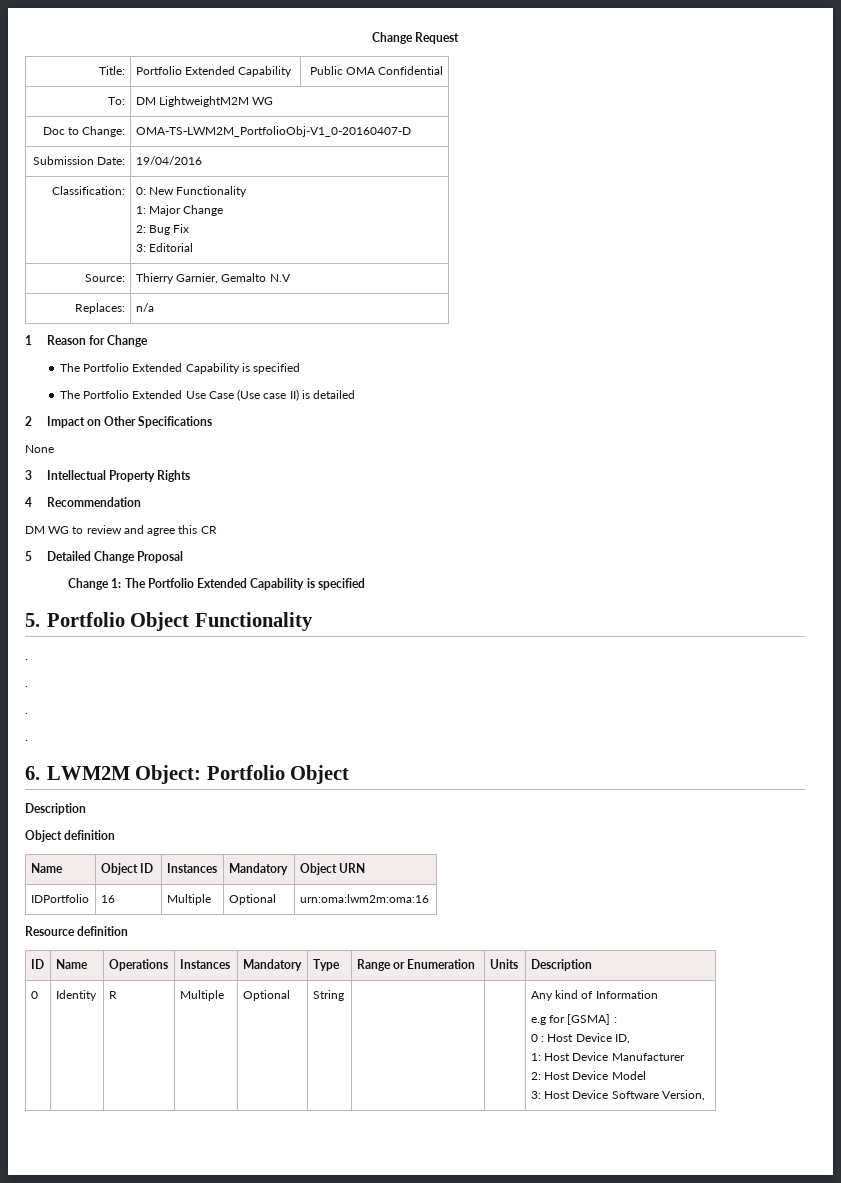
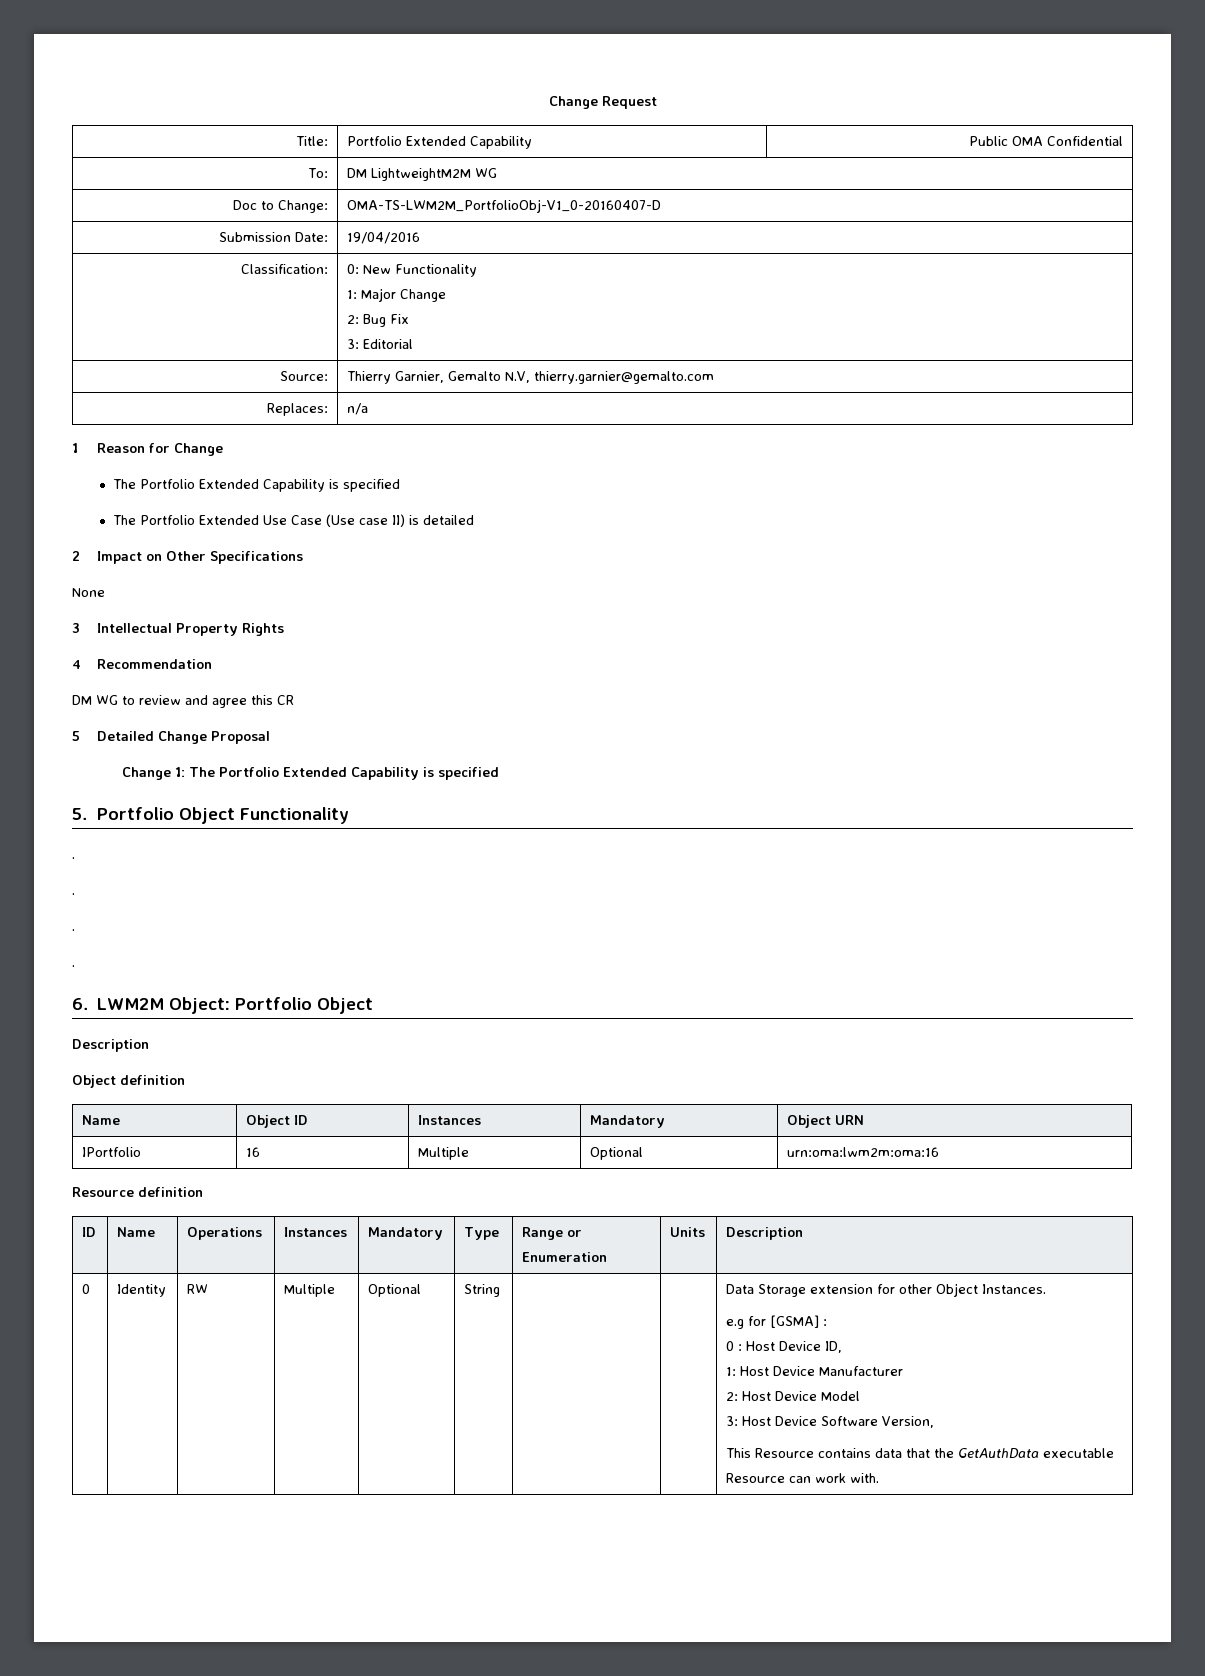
- Source: | Thierry Garnier, Gemalto N.V
+ Source: | Thierry Garnier, Gemalto N.V, thierry.garnier@gemalto.com
- IDPortfolio | 16 | Multiple | Optional | urn:oma:lwm2m:oma:16
+ IPortfolio | 16 | Multiple | Optional | urn:oma:lwm2m:oma:16
- R
+ RW
- Any kind of Information
+ Data Storage extension for other Object Instances.
+ This Resource contains data that the GetAuthData executable Resource can work with.

